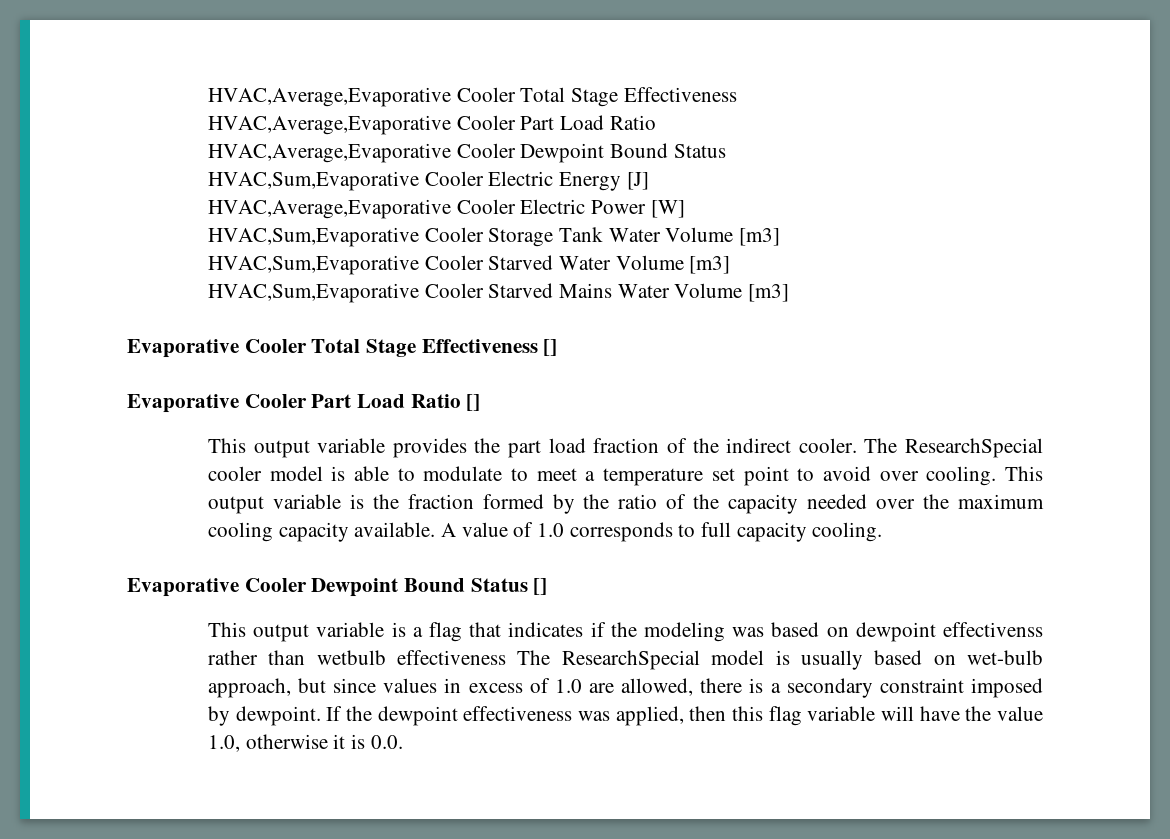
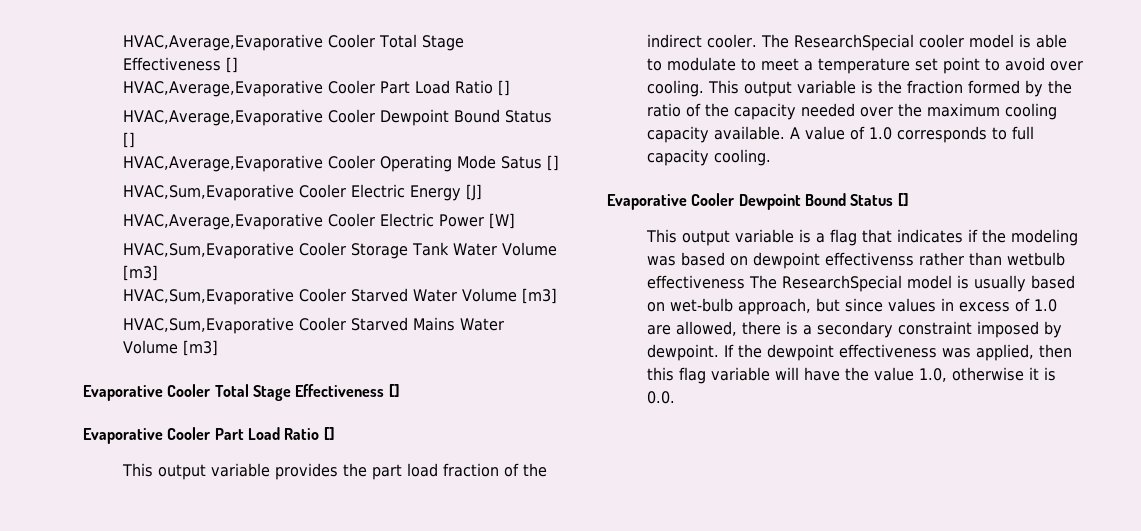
- HVAC,Average,Evaporative Cooler Total Stage Effectiveness
+ HVAC,Average,Evaporative Cooler Total Stage Effectiveness []
- HVAC,Average,Evaporative Cooler Part Load Ratio
+ HVAC,Average,Evaporative Cooler Part Load Ratio []
- HVAC,Average,Evaporative Cooler Dewpoint Bound Status
+ HVAC,Average,Evaporative Cooler Dewpoint Bound Status []
+ HVAC,Average,Evaporative Cooler Operating Mode Satus []

